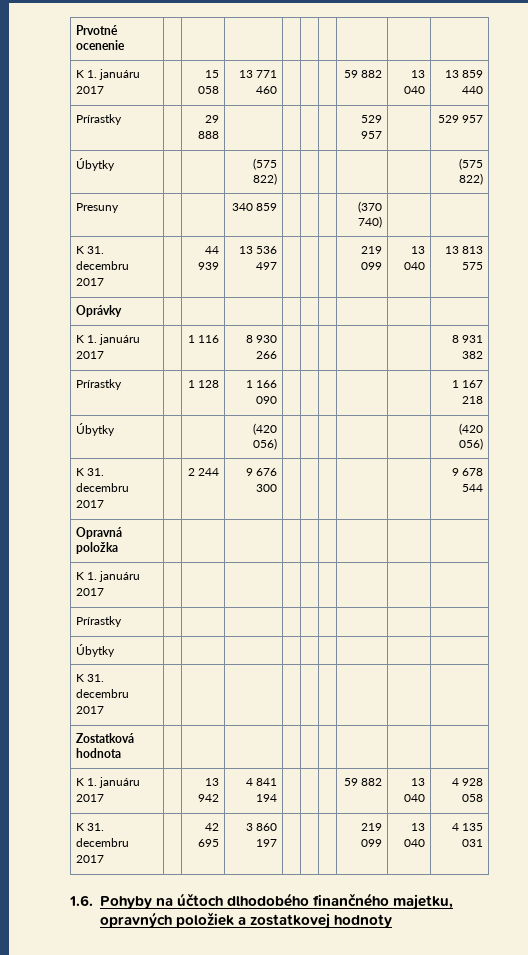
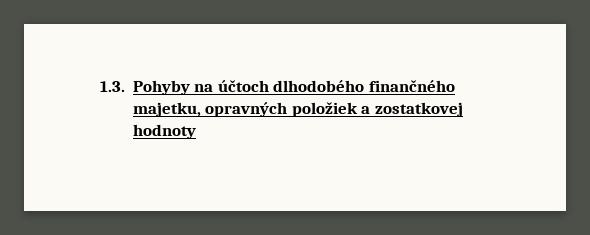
- Prvotné ocenenie | | | | | | | | |
- K 1. januáru 2017 | | 15 058 | 13 771 460 | | | | 59 882 | 13 040 | 13 859 440
- Prírastky | | 29 888 | | | | | 529 957 | | 529 957
- Úbytky | | | (575 822) | | | | | | (575 822)
- Presuny | | | 340 859 | | | | (370 740) | |
- K 31. decembru 2017 | | 44 939 | 13 536 497 | | | | 219 099 | 13 040 | 13 813 575
- Oprávky | | | | | | | | |
- K 1. januáru 2017 | | 1 116 | 8 930 266 | | | | | | 8 931 382
- Prírastky | | 1 128 | 1 166 090 | | | | | | 1 167 218
- Úbytky | | | (420 056) | | | | | | (420 056)
- K 31. decembru 2017 | | 2 244 | 9 676 300 | | | | | | 9 678 544
- Opravná položka | | | | | | | | |
- K 1. januáru 2017 | | | | | | | | |
- Prírastky | | | | | | | | |
- Úbytky | | | | | | | | |
- K 31. decembru 2017 | | | | | | | | |
- Zostatková hodnota | | | | | | | | |
- K 1. januáru 2017 | | 13 942 | 4 841 194 | | | | 59 882 | 13 040 | 4 928 058
- K 31. decembru 2017 | | 42 695 | 3 860 197 | | | | 219 099 | 13 040 | 4 135 031
- 1.6. Pohyby na účtoch dlhodobého finančného majetku, opravných položiek a zostatkovej hodnoty
+ 1.3. Pohyby na účtoch dlhodobého finančného majetku, opravných položiek a zostatkovej hodnoty

